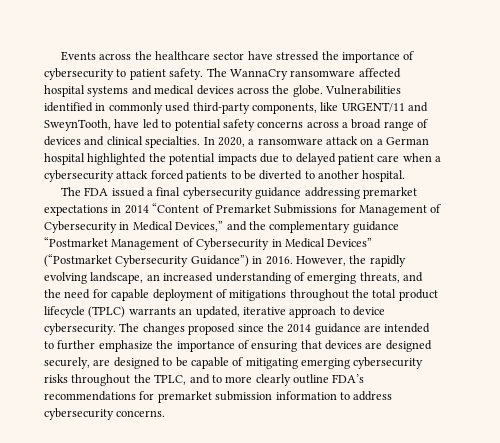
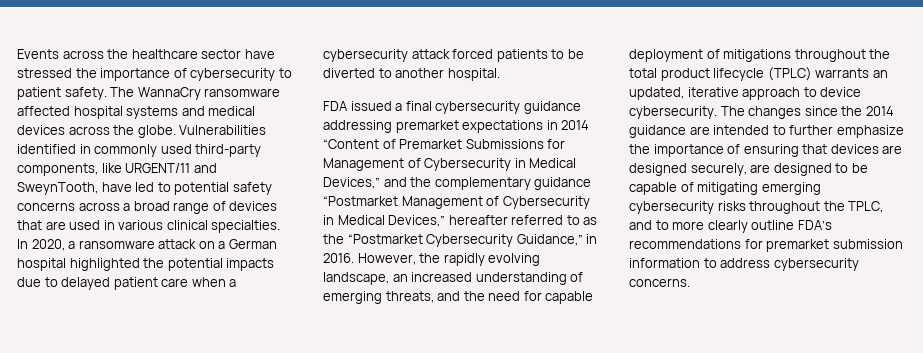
- Vulnerabilities identified in commonly used third-party components, like URGENT/11 and SweynTooth, have led to potential safety concerns across a broad range of devices and clinical specialties.
+ Vulnerabilities identified in commonly used third-party components, like URGENT/11 and SweynTooth, have led to potential safety concerns across a broad range of devices that are used in various clinical specialties.
- The FDA issued a final cybersecurity guidance addressing premarket expectations in 2014 “Content of Premarket Submissions for Management of Cybersecurity in Medical Devices,” and the complementary guidance “Postmarket Management of Cybersecurity in Medical Devices” (“Postmarket Cybersecurity Guidance”) in 2016.
+ FDA issued a final cybersecurity guidance addressing premarket expectations in 2014 “Content of Premarket Submissions for Management of Cybersecurity in Medical Devices,” and the complementary guidance “Postmarket Management of Cybersecurity in Medical Devices,” hereafter referred to as the “Postmarket Cybersecurity Guidance,” in 2016.
- The changes proposed since the 2014 guidance are intended to further emphasize the importance of ensuring that devices are designed securely, are designed to be capable of mitigating emerging cybersecurity risks throughout the TPLC, and to more clearly outline FDA’s recommendations for premarket submission information to address cybersecurity concerns.
+ The changes since the 2014 guidance are intended to further emphasize the importance of ensuring that devices are designed securely, are designed to be capable of mitigating emerging cybersecurity risks throughout the TPLC, and to more clearly outline FDA’s recommendations for premarket submission information to address cybersecurity concerns.

